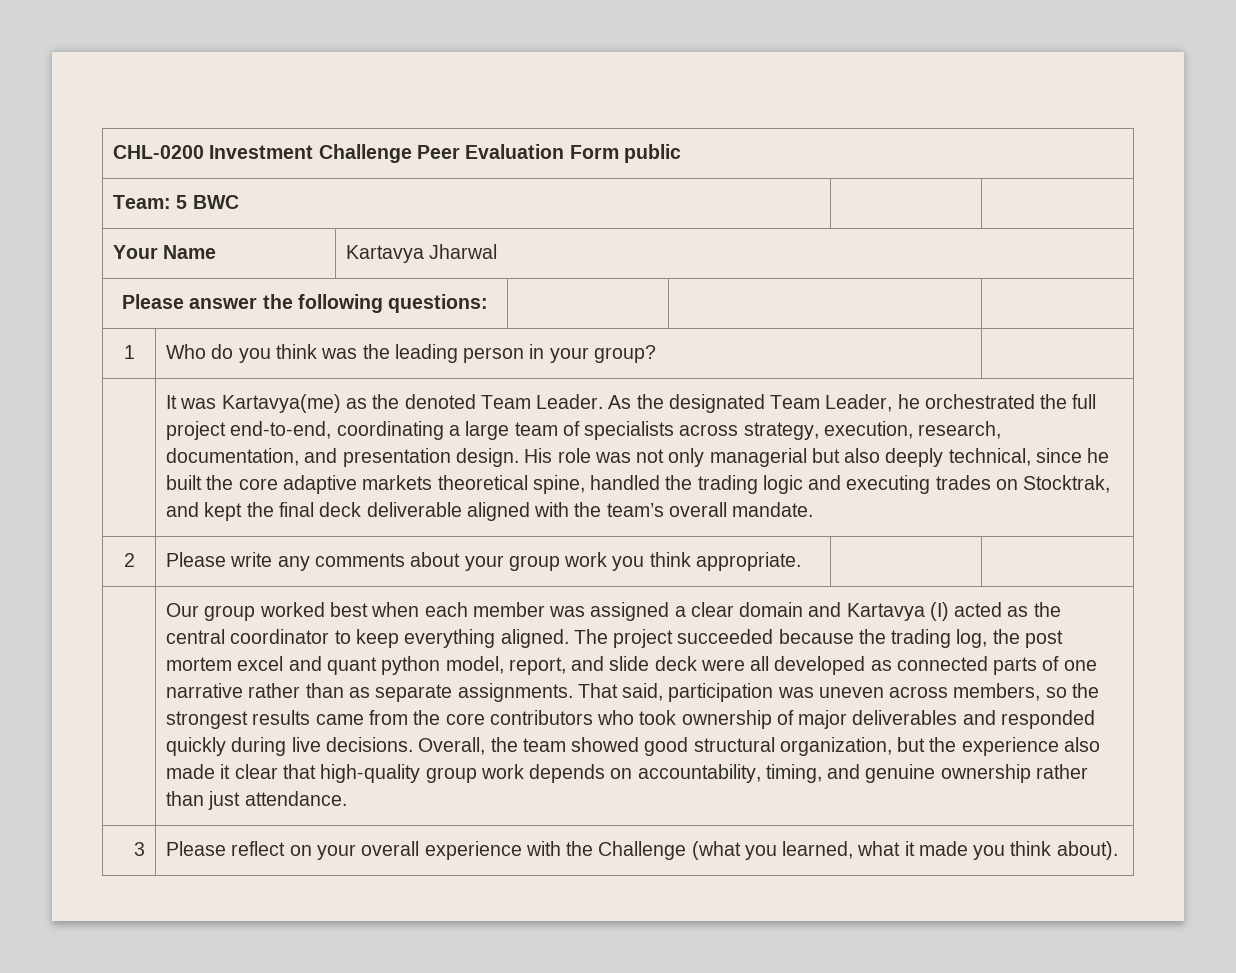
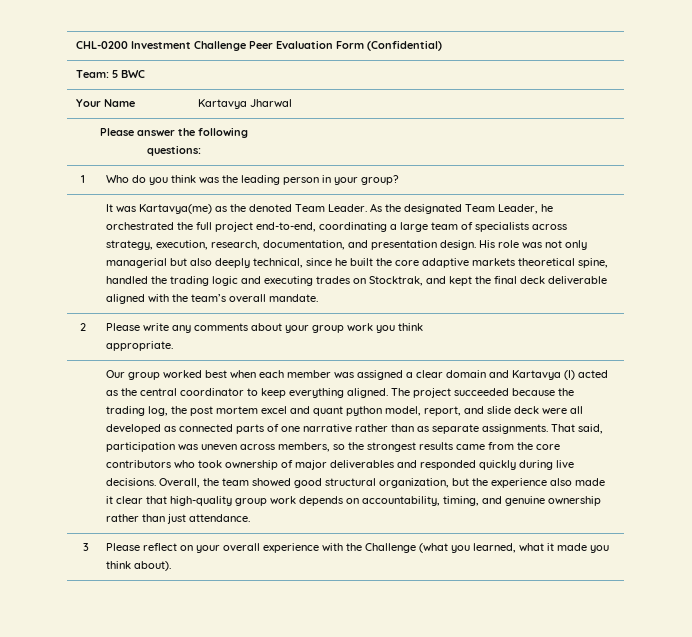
- CHL-0200 Investment Challenge Peer Evaluation Form public
+ CHL-0200 Investment Challenge Peer Evaluation Form (Confidential)

